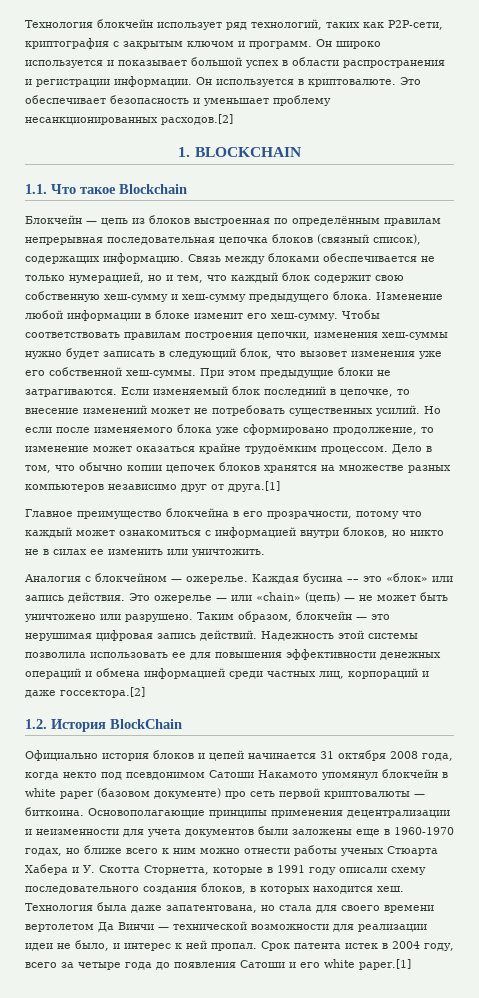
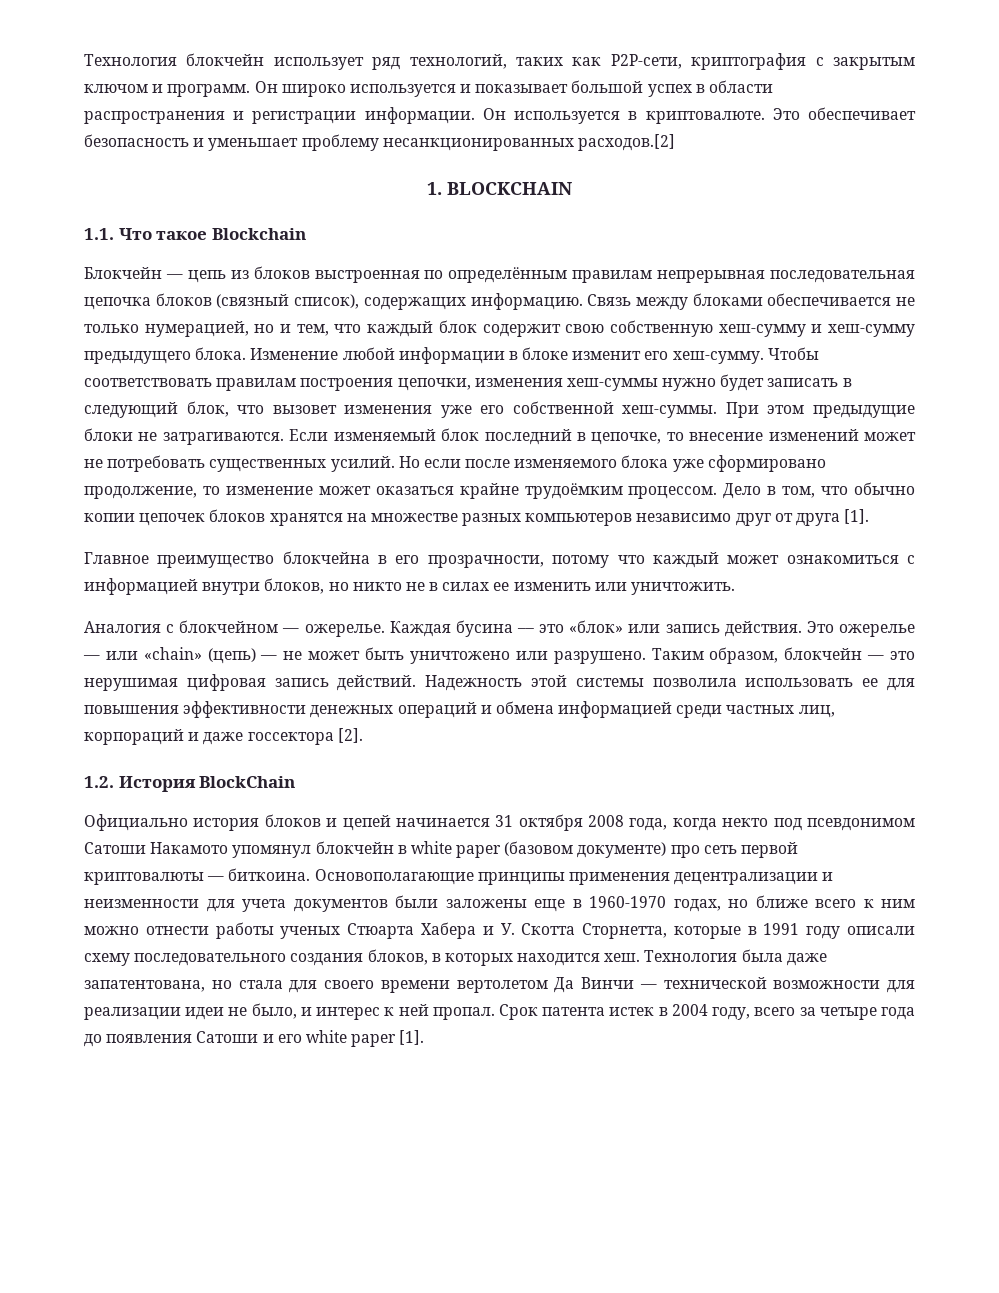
- Дело в том, что обычно копии цепочек блоков хранятся на множестве разных компьютеров независимо друг от друга.[1]
+ Дело в том, что обычно копии цепочек блоков хранятся на множестве разных компьютеров независимо друг от друга [1].
- Надежность этой системы позволила использовать ее для повышения эффективности денежных операций и обмена информацией среди частных лиц, корпораций и даже госсектора.[2]
+ Надежность этой системы позволила использовать ее для повышения эффективности денежных операций и обмена информацией среди частных лиц, корпораций и даже госсектора [2].
- Срок патента истек в 2004 году, всего за четыре года до появления Сатоши и его white paper.[1]
+ Срок патента истек в 2004 году, всего за четыре года до появления Сатоши и его white paper [1].

